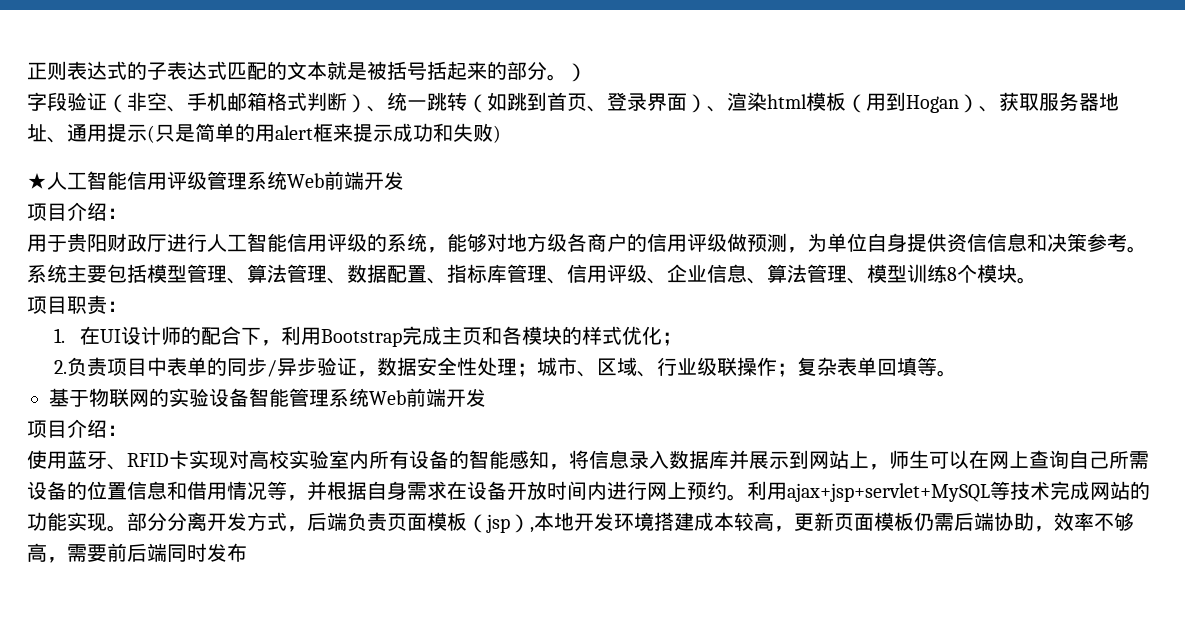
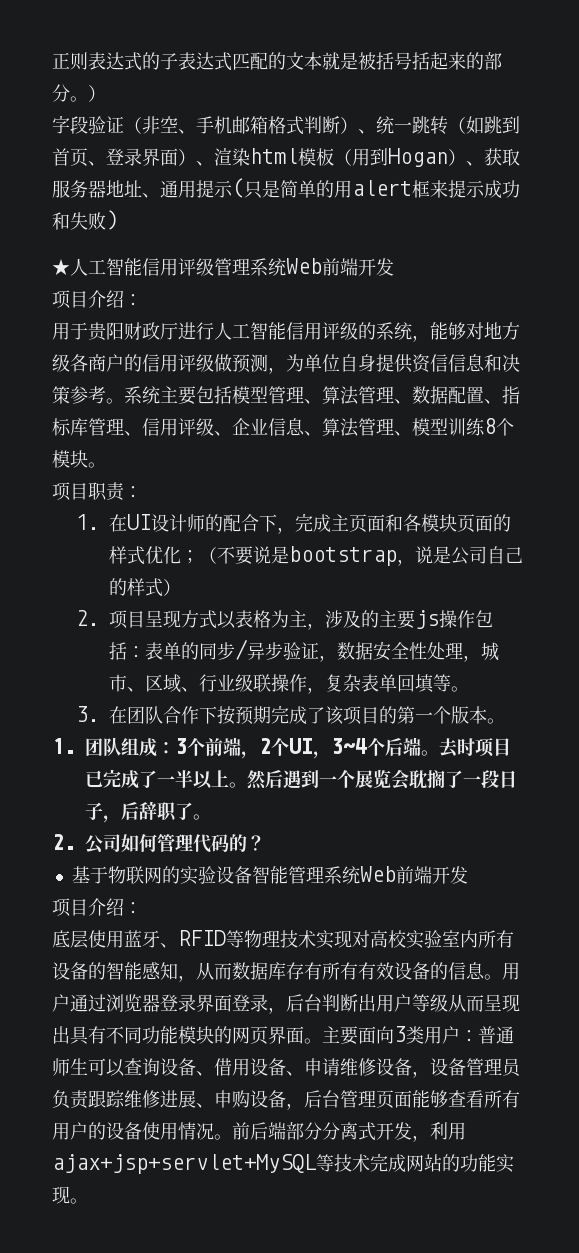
- 1.在UI设计师的配合下，利用Bootstrap完成主页和各模块的样式优化；
- 2.负责项目中表单的同步/异步验证，数据安全性处理；城市、区域、行业级联操作；复杂表单回填等。
+ 1.在UI设计师的配合下，完成主页面和各模块页面的样式优化；（不要说是bootstrap，说是公司自己的样式）
+ 2.项目呈现方式以表格为主，涉及的主要js操作包括：表单的同步/异步验证，数据安全性处理，城市、区域、行业级联操作，复杂表单回填等。
+ 3.在团队合作下按预期完成了该项目的第一个版本。
+ 1.团队组成：3个前端，2个UI，3~4个后端。去时项目已完成了一半以上。然后遇到一个展览会耽搁了一段日子，后辞职了。
+ 2.公司如何管理代码的？
- 使用蓝牙、RFID卡实现对高校实验室内所有设备的智能感知，将信息录入数据库并展示到网站上，师生可以在网上查询自己所需设备的位置信息和借用情况等，并根据自身需求在设备开放时间内进行网上预约。利用ajax+jsp+servlet+MySQL等技术完成网站的功能实现。部分分离开发方式，后端负责页面模板（jsp）,本地开发环境搭建成本较高，更新页面模板仍需后端协助，效率不够高，需要前后端同时发布
+ 底层使用蓝牙、RFID等物理技术实现对高校实验室内所有设备的智能感知，从而数据库存有所有有效设备的信息。用户通过浏览器登录界面登录，后台判断出用户等级从而呈现出具有不同功能模块的网页界面。主要面向3类用户：普通师生可以查询设备、借用设备、申请维修设备，设备管理员负责跟踪维修进展、申购设备，后台管理页面能够查看所有用户的设备使用情况。前后端部分分离式开发，利用ajax+jsp+servlet+MySQL等技术完成网站的功能实现。

